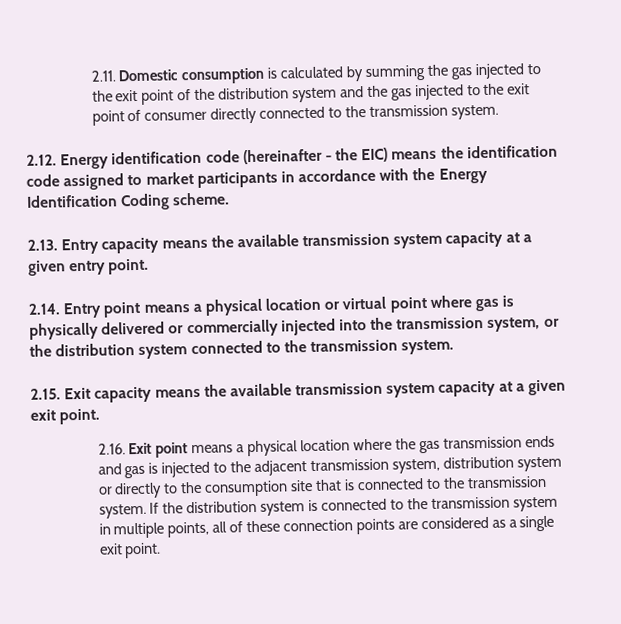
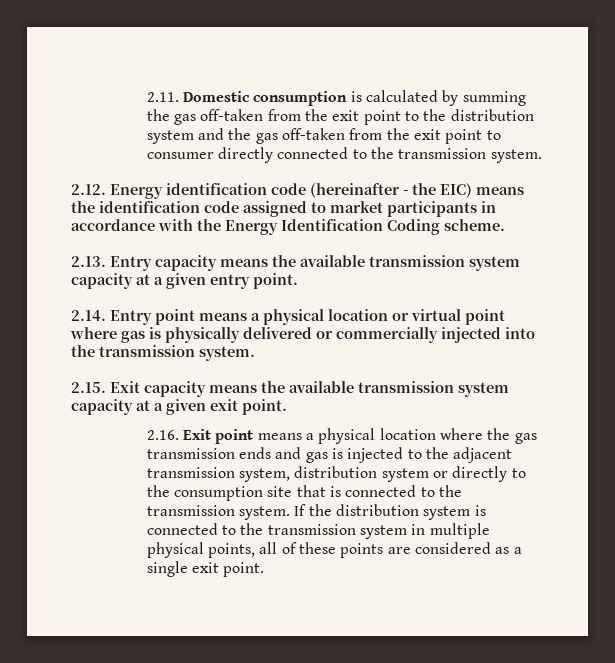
- 2.11. Domestic consumption is calculated by summing the gas injected to the exit point of the distribution system and the gas injected to the exit point of consumer directly connected to the transmission system.
+ 2.11. Domestic consumption is calculated by summing the gas off-taken from the exit point to the distribution system and the gas off-taken from the exit point to consumer directly connected to the transmission system.
- 2.14. Entry point means a physical location or virtual point where gas is physically delivered or commercially injected into the transmission system, or the distribution system connected to the transmission system.
+ 2.14. Entry point means a physical location or virtual point where gas is physically delivered or commercially injected into the transmission system.
- If the distribution system is connected to the transmission system in multiple points, all of these connection points are considered as a single exit point.
+ If the distribution system is connected to the transmission system in multiple physical points, all of these points are considered as a single exit point.

